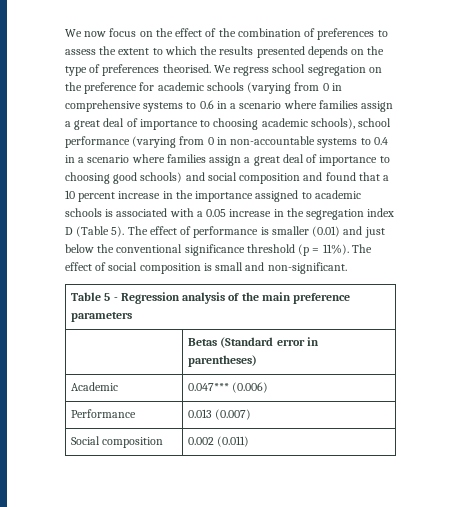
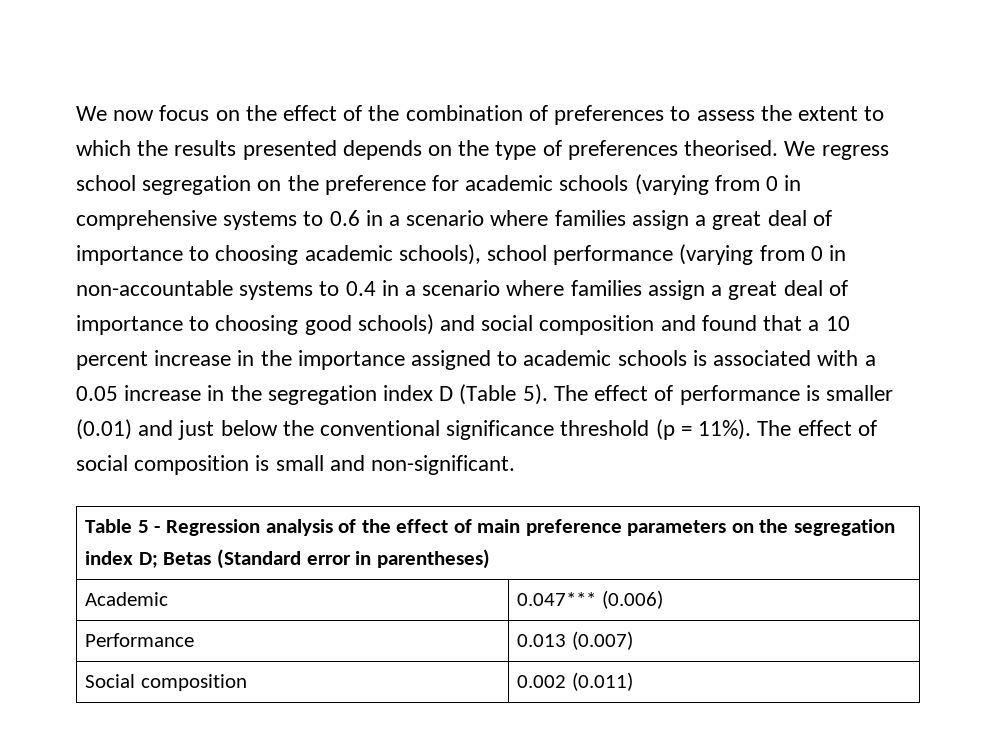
- Table 5 - Regression analysis of the main preference parameters
- | Betas (Standard error in parentheses)
+ Table 5 - Regression analysis of the effect of main preference parameters on the segregation index D; Betas (Standard error in parentheses)

